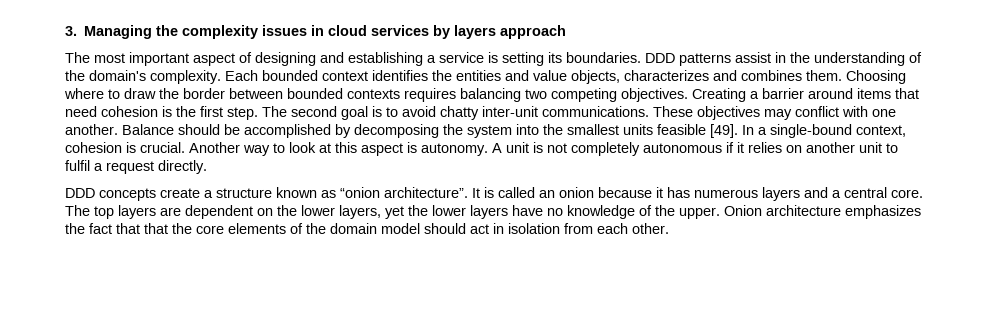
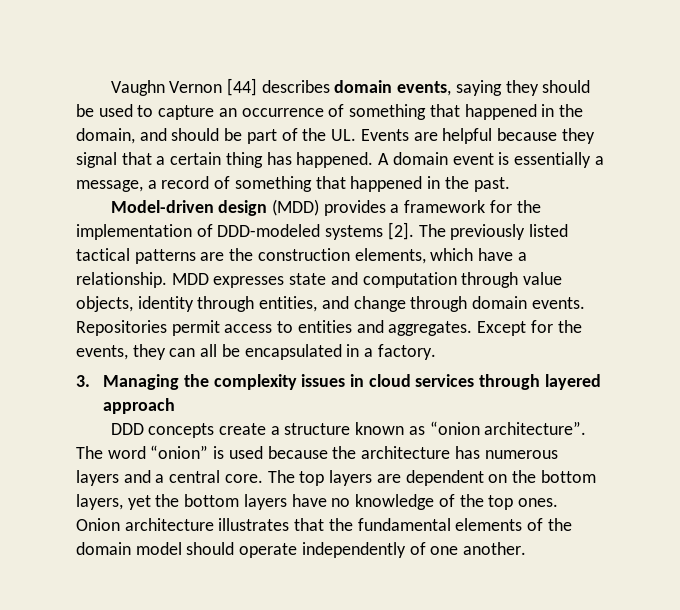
+ Vaughn Vernon [44] describes domain events, saying they should be used to capture an occurrence of something that happened in the domain, and should be part of the UL. Events are helpful because they signal that a certain thing has happened. A domain event is essentially a message, a record of something that happened in the past.
+ Model-driven design (MDD) provides a framework for the implementation of DDD-modeled systems [2]. The previously listed tactical patterns are the construction elements, which have a relationship. MDD expresses state and computation through value objects, identity through entities, and change through domain events. Repositories permit access to entities and aggregates. Except for the events, they can all be encapsulated in a factory.
- 3. Managing the complexity issues in cloud services by layers approach
+ 3. Managing the complexity issues in cloud services through layered approach
- The most important aspect of designing and establishing a service is setting its boundaries. DDD patterns assist in the understanding of the domain's complexity. Each bounded context identifies the entities and value objects, characterizes and combines them. Choosing where to draw the border between bounded contexts requires balancing two competing objectives. Creating a barrier around items that need cohesion is the first step. The second goal is to avoid chatty inter-unit communications. These objectives may conflict with one another. Balance should be accomplished by decomposing the system into the smallest units feasible [49]. In a single-bound context, cohesion is crucial. Another way to look at this aspect is autonomy. A unit is not completely autonomous if it relies on another unit to fulfil a request directly.
- It is called an onion because it has numerous layers and a central core.
+ The word “onion” is used because the architecture has numerous layers and a central core.
- The top layers are dependent on the lower layers, yet the lower layers have no knowledge of the upper. Onion architecture emphasizes the fact that that the core elements of the domain model should act in isolation from each other.
+ The top layers are dependent on the bottom layers, yet the bottom layers have no knowledge of the top ones. Onion architecture illustrates that the fundamental elements of the domain model should operate independently of one another.

